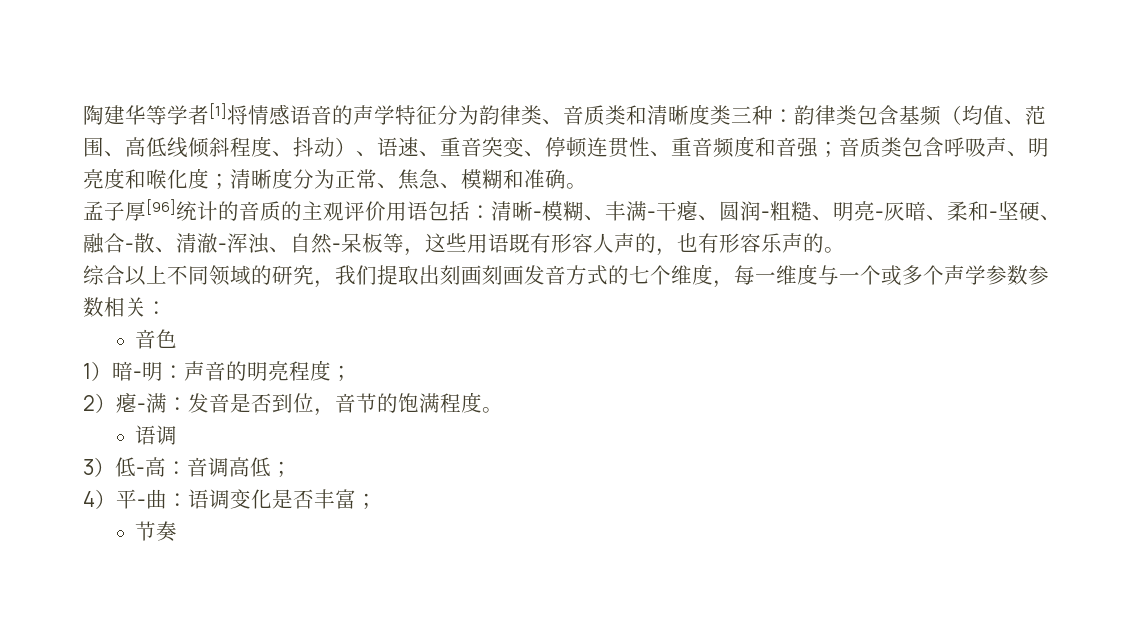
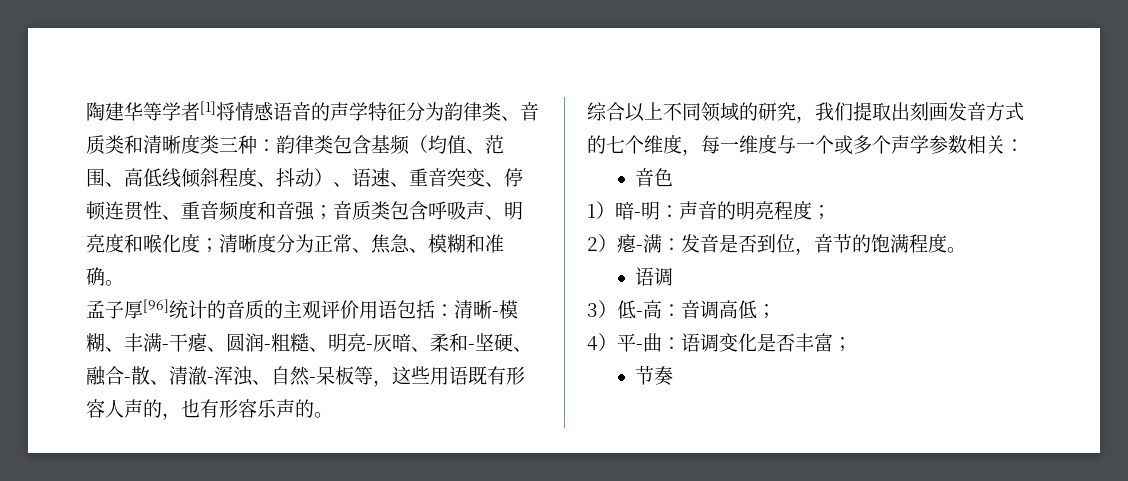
- 综合以上不同领域的研究，我们提取出刻画刻画发音方式的七个维度，每一维度与一个或多个声学参数参数相关：
+ 综合以上不同领域的研究，我们提取出刻画发音方式的七个维度，每一维度与一个或多个声学参数相关：

